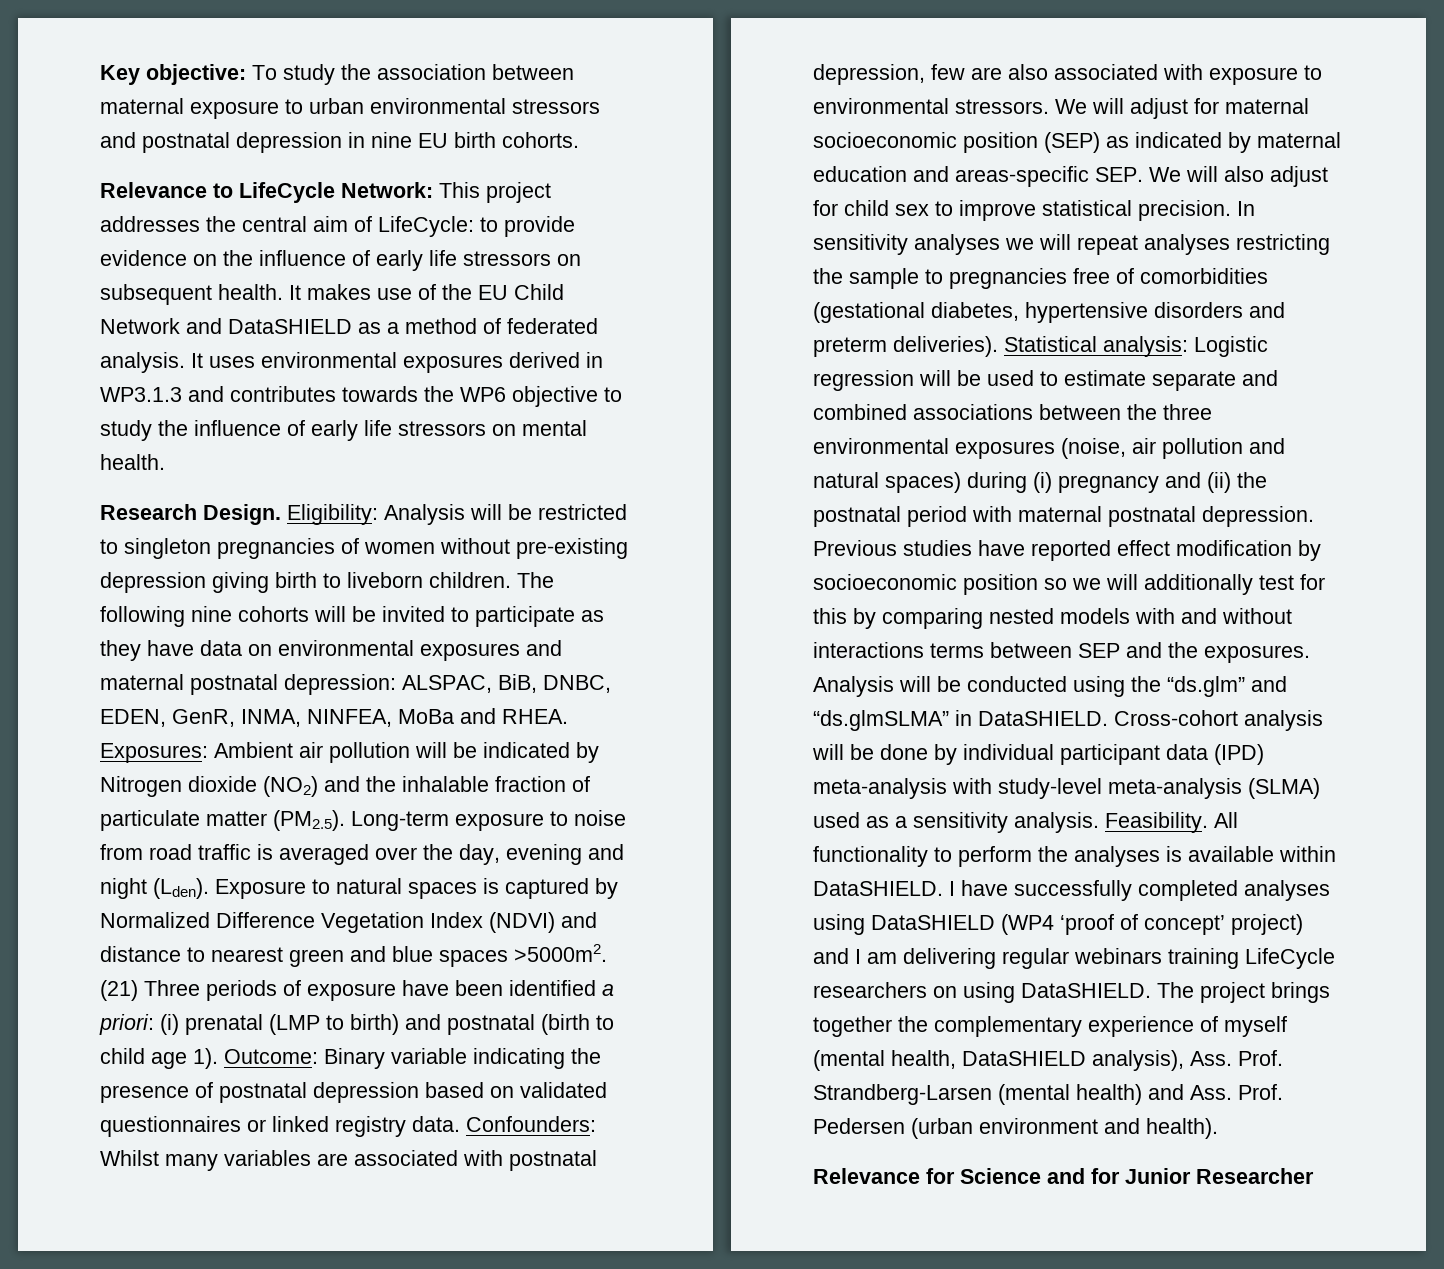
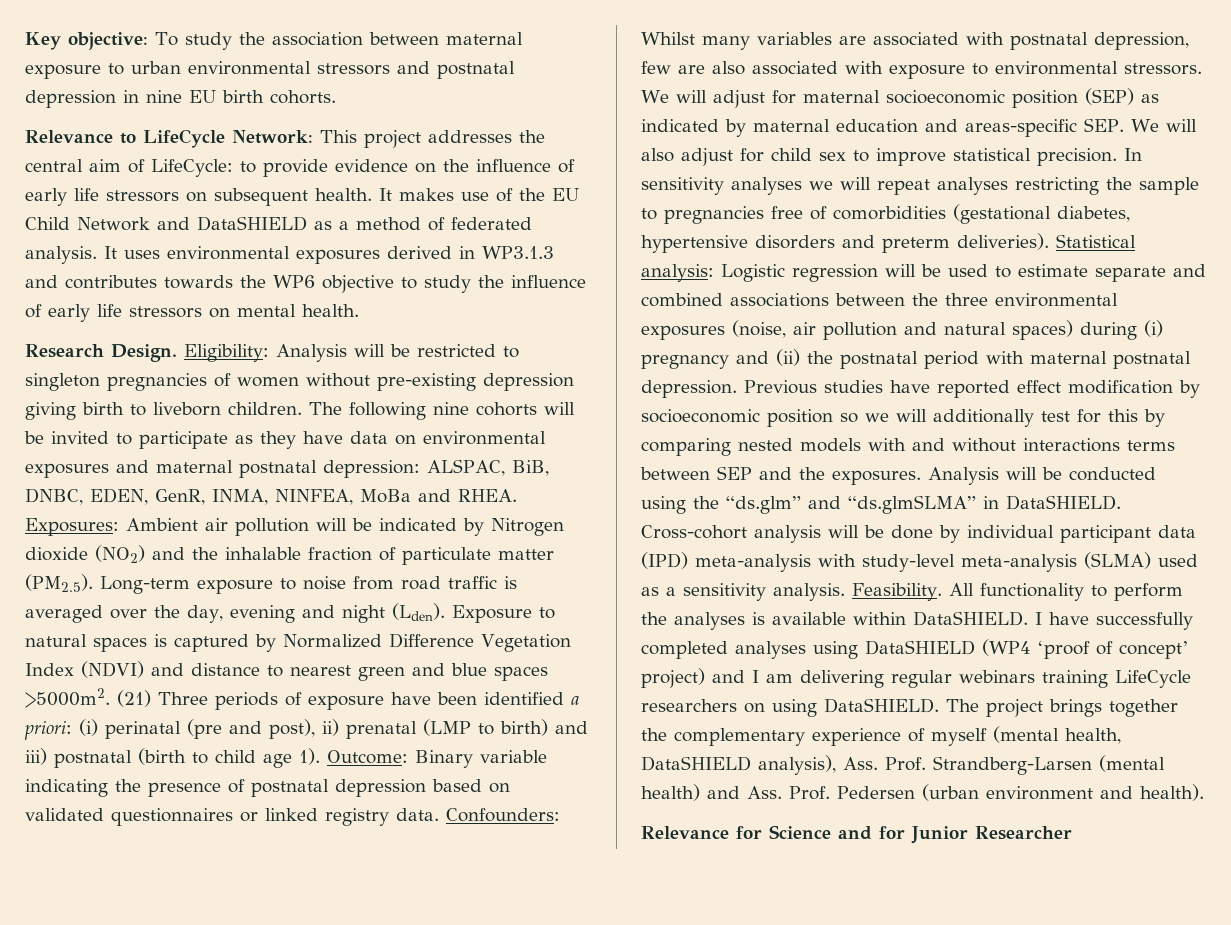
- (21) Three periods of exposure have been identified a priori: (i) prenatal (LMP to birth) and postnatal (birth to child age 1).
+ (21) Three periods of exposure have been identified a priori: (i) perinatal (pre and post), ii) prenatal (LMP to birth) and iii) postnatal (birth to child age 1).

